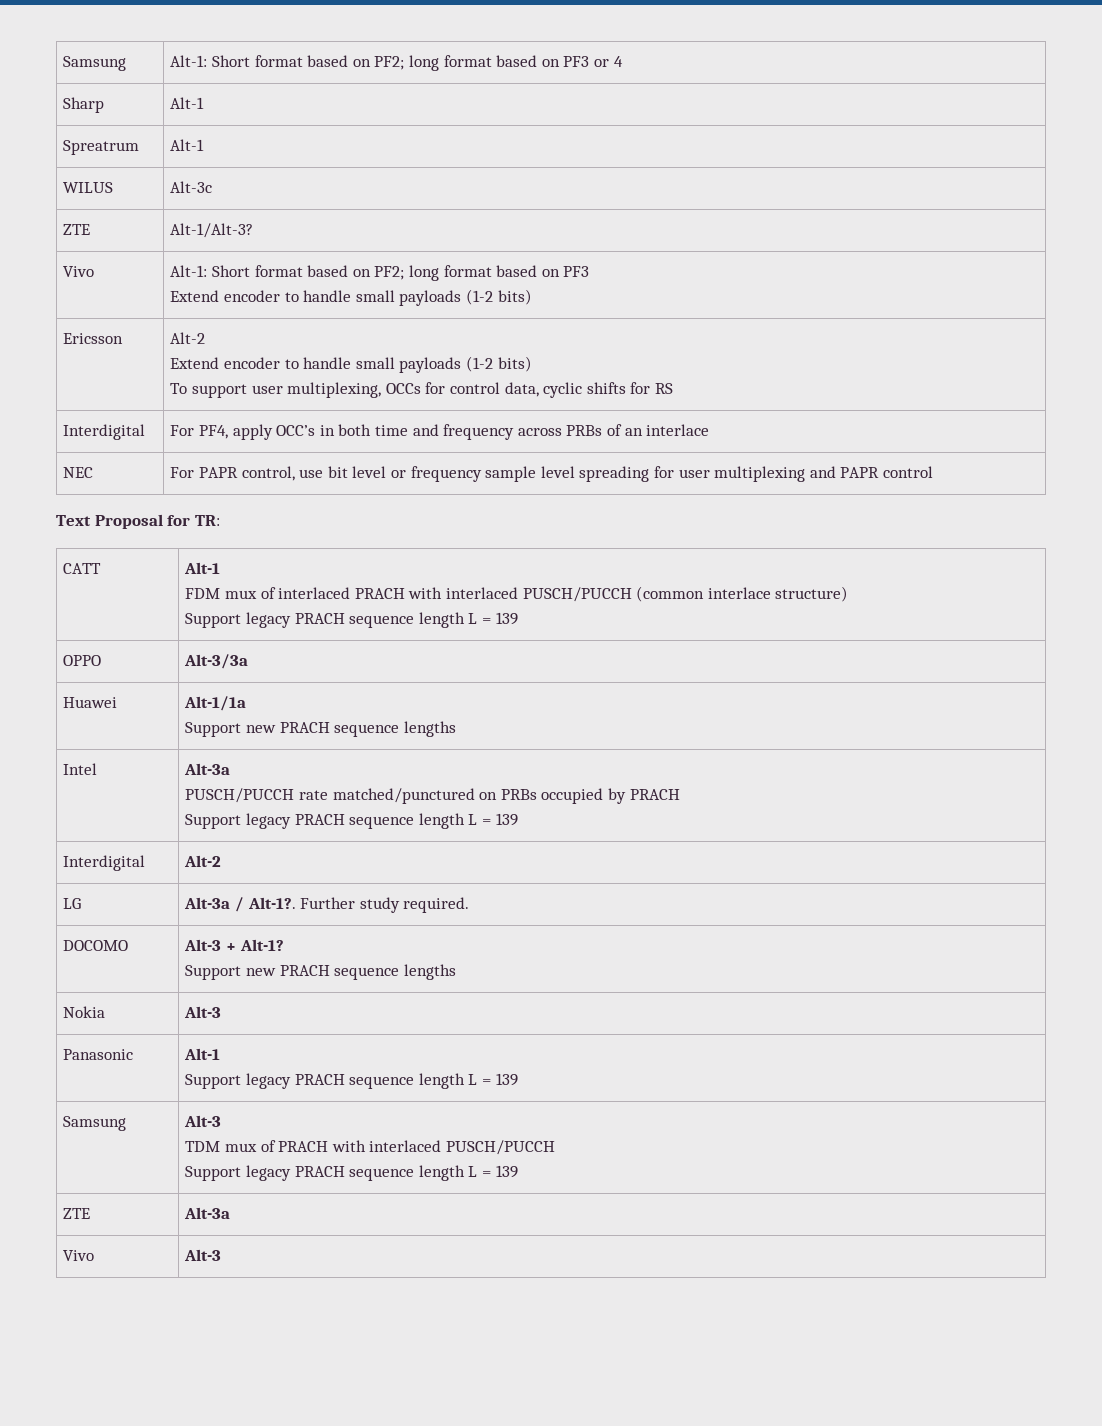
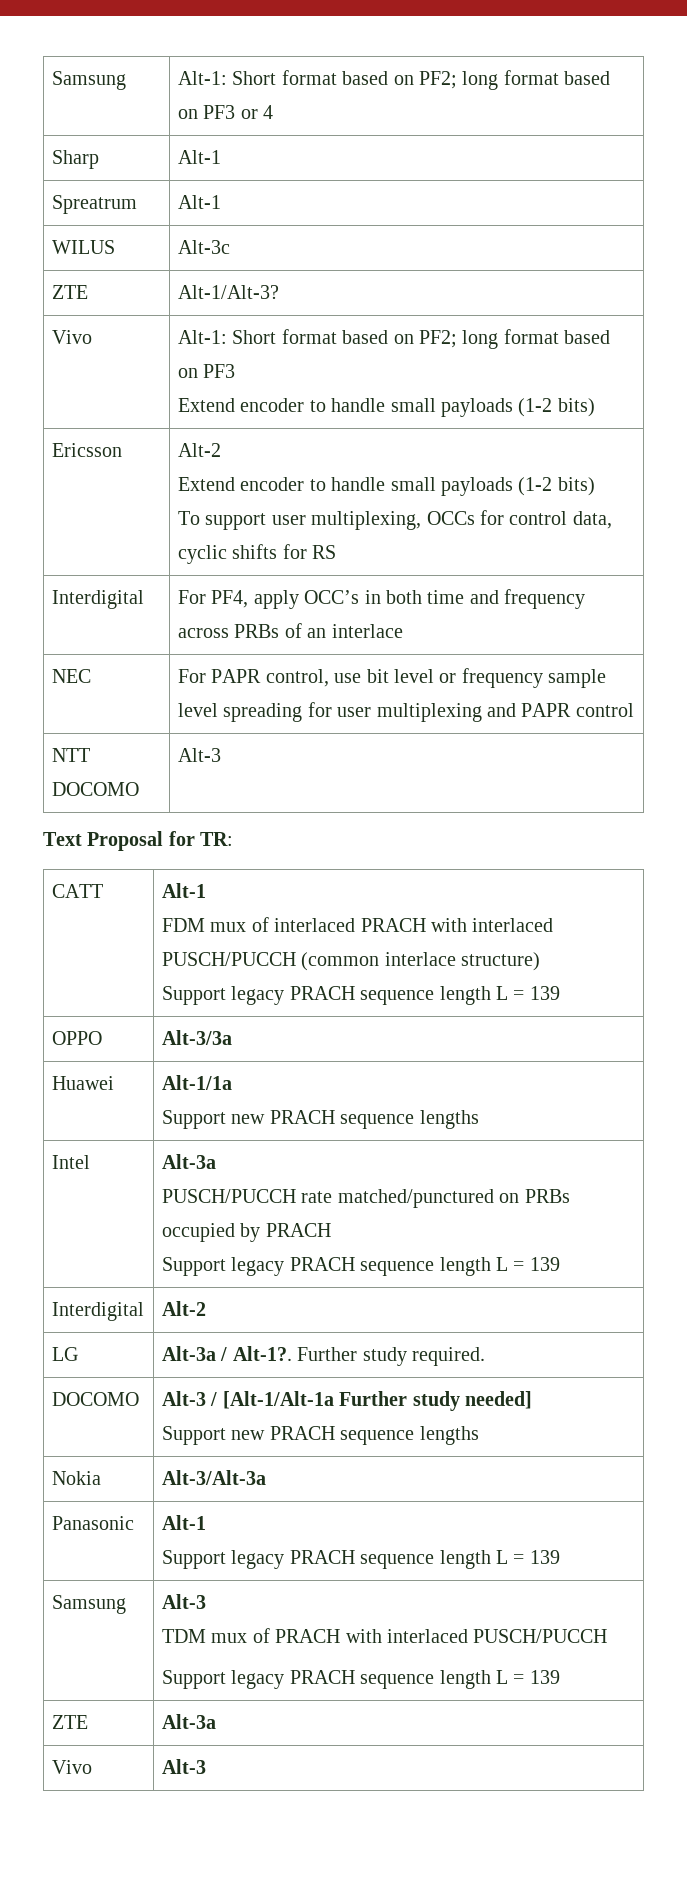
+ NTT DOCOMO | Alt-3
- DOCOMO | Alt-3 + Alt-1?
+ DOCOMO | Alt-3 / [Alt-1/Alt-1a Further study needed]
- Nokia | Alt-3
+ Nokia | Alt-3/Alt-3a

